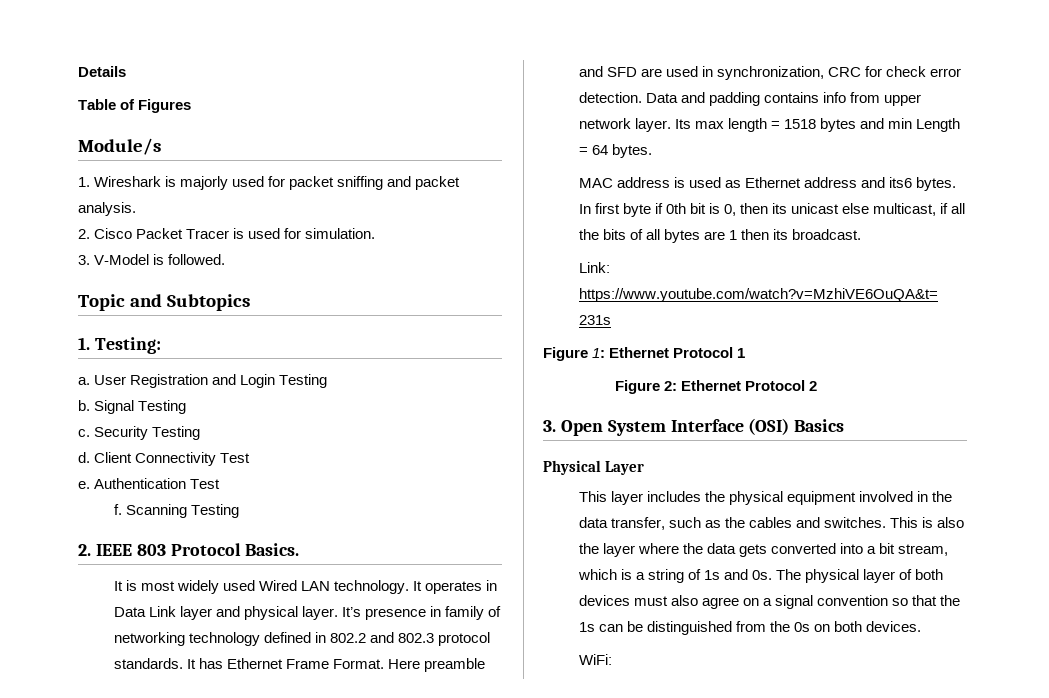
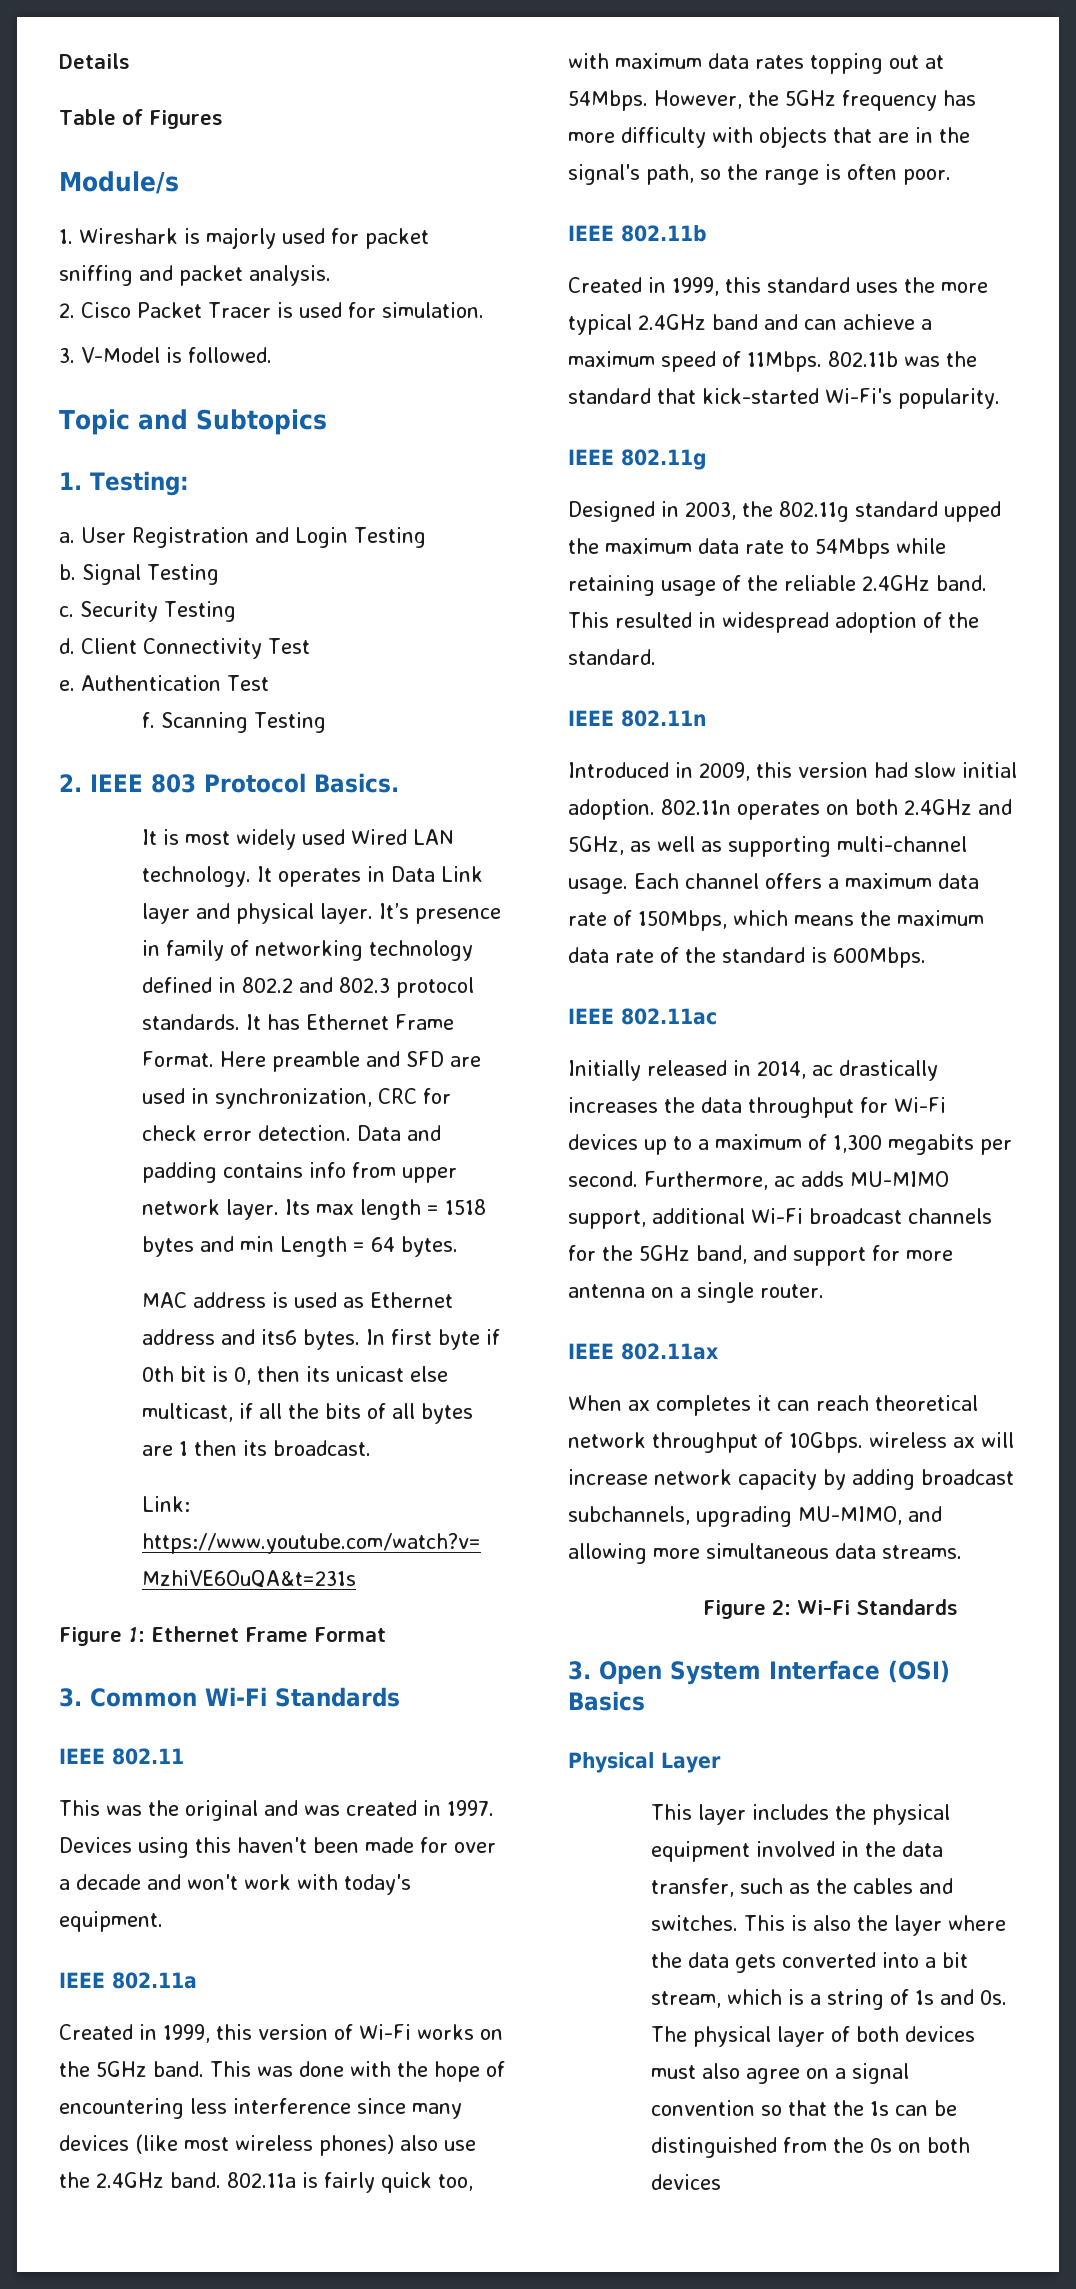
- Figure 1: Ethernet Protocol 1
+ Figure 1: Ethernet Frame Format
+ 3. Common Wi-Fi Standards
+ IEEE 802.11
+ This was the original and was created in 1997. Devices using this haven't been made for over a decade and won't work with today's equipment.
+ IEEE 802.11a
+ Created in 1999, this version of Wi-Fi works on the 5GHz band. This was done with the hope of encountering less interference since many devices (like most wireless phones) also use the 2.4GHz band. 802.11a is fairly quick too, with maximum data rates topping out at 54Mbps. However, the 5GHz frequency has more difficulty with objects that are in the signal's path, so the range is often poor.
+ IEEE 802.11b
+ Created in 1999, this standard uses the more typical 2.4GHz band and can achieve a maximum speed of 11Mbps. 802.11b was the standard that kick-started Wi-Fi's popularity.
+ IEEE 802.11g
+ Designed in 2003, the 802.11g standard upped the maximum data rate to 54Mbps while retaining usage of the reliable 2.4GHz band. This resulted in widespread adoption of the standard.
+ IEEE 802.11n
+ Introduced in 2009, this version had slow initial adoption. 802.11n operates on both 2.4GHz and 5GHz, as well as supporting multi-channel usage. Each channel offers a maximum data rate of 150Mbps, which means the maximum data rate of the standard is 600Mbps.
+ IEEE 802.11ac
+ Initially released in 2014, ac drastically increases the data throughput for Wi-Fi devices up to a maximum of 1,300 megabits per second. Furthermore, ac adds MU-MIMO support, additional Wi-Fi broadcast channels for the 5GHz band, and support for more antenna on a single router.
+ IEEE 802.11ax
+ When ax completes it can reach theoretical network throughput of 10Gbps. wireless ax will increase network capacity by adding broadcast subchannels, upgrading MU-MIMO, and allowing more simultaneous data streams.
- Figure 2: Ethernet Protocol 2
+ Figure 2: Wi-Fi Standards
- The physical layer of both devices must also agree on a signal convention so that the 1s can be distinguished from the 0s on both devices.
- WiFi:
+ The physical layer of both devices must also agree on a signal convention so that the 1s can be distinguished from the 0s on both devices

